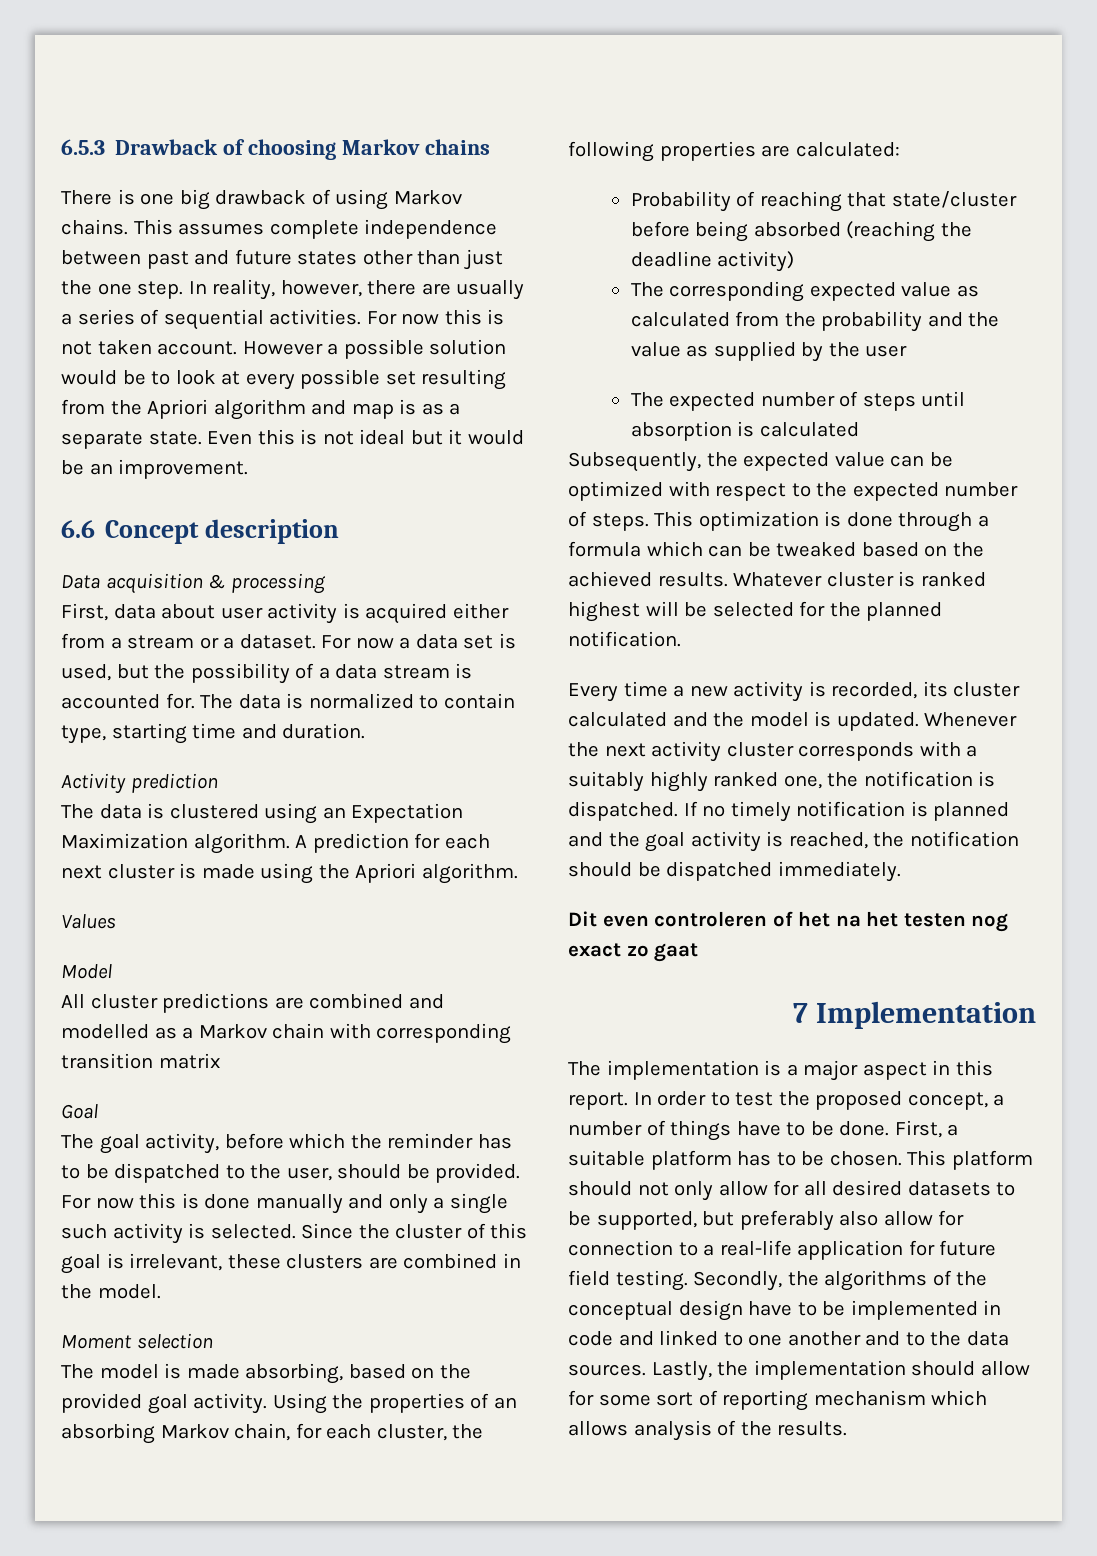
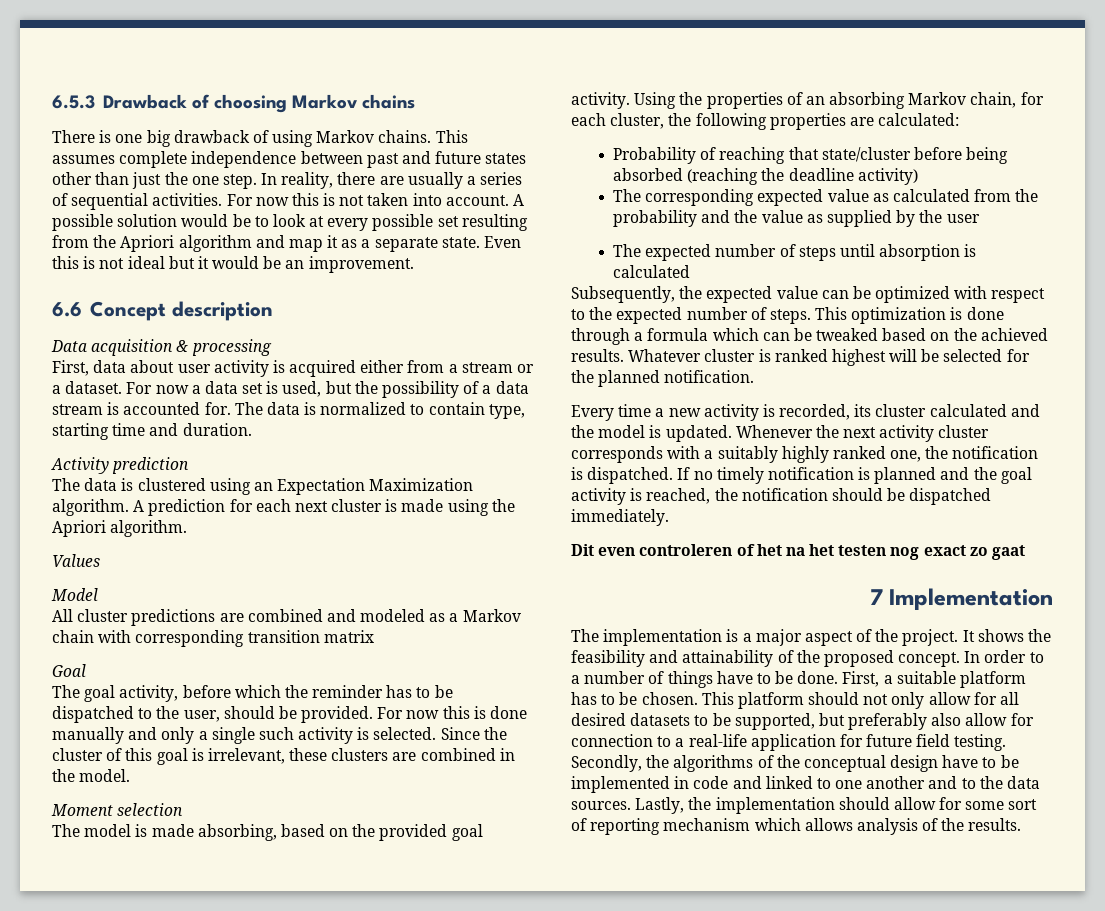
- In reality, however, there are usually a series of sequential activities.
+ In reality, there are usually a series of sequential activities.
- For now this is not taken account. However a possible solution would be to look at every possible set resulting from the Apriori algorithm and map is as a separate state.
+ For now this is not taken into account. A possible solution would be to look at every possible set resulting from the Apriori algorithm and map it as a separate state.
- All cluster predictions are combined and modelled as a Markov chain with corresponding transition matrix
+ All cluster predictions are combined and modeled as a Markov chain with corresponding transition matrix
- The implementation is a major aspect in this report. In order to test the proposed concept, a number of things have to be done.
+ The implementation is a major aspect of the project. It shows the feasibility and attainability of the proposed concept. In order to a number of things have to be done.

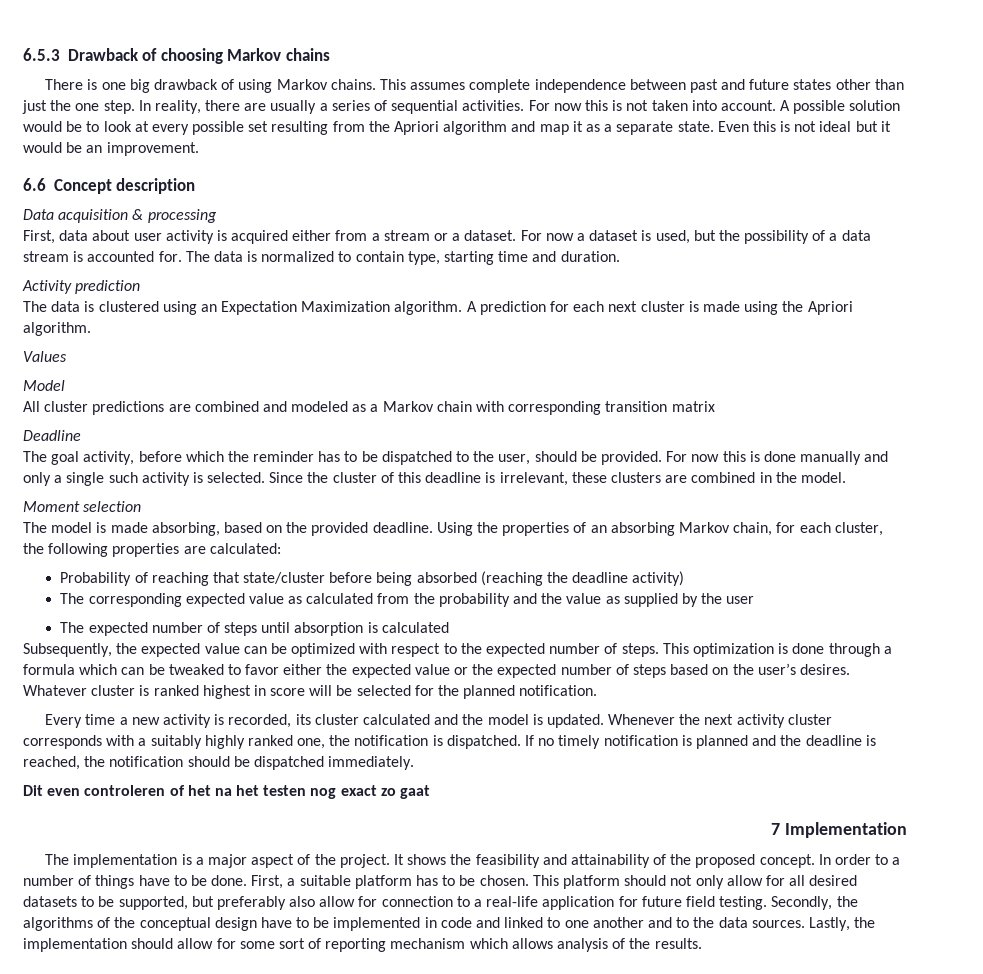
- For now a data set is used, but the possibility of a data stream is accounted for.
+ For now a dataset is used, but the possibility of a data stream is accounted for.
- Goal
+ Deadline
- Since the cluster of this goal is irrelevant, these clusters are combined in the model.
+ Since the cluster of this deadline is irrelevant, these clusters are combined in the model.
- The model is made absorbing, based on the provided goal activity.
+ The model is made absorbing, based on the provided deadline.
- This optimization is done through a formula which can be tweaked based on the achieved results.
+ This optimization is done through a formula which can be tweaked to favor either the expected value or the expected number of steps based on the user’s desires.
- Whatever cluster is ranked highest will be selected for the planned notification.
+ Whatever cluster is ranked highest in score will be selected for the planned notification.
- If no timely notification is planned and the goal activity is reached, the notification should be dispatched immediately.
+ If no timely notification is planned and the deadline is reached, the notification should be dispatched immediately.

